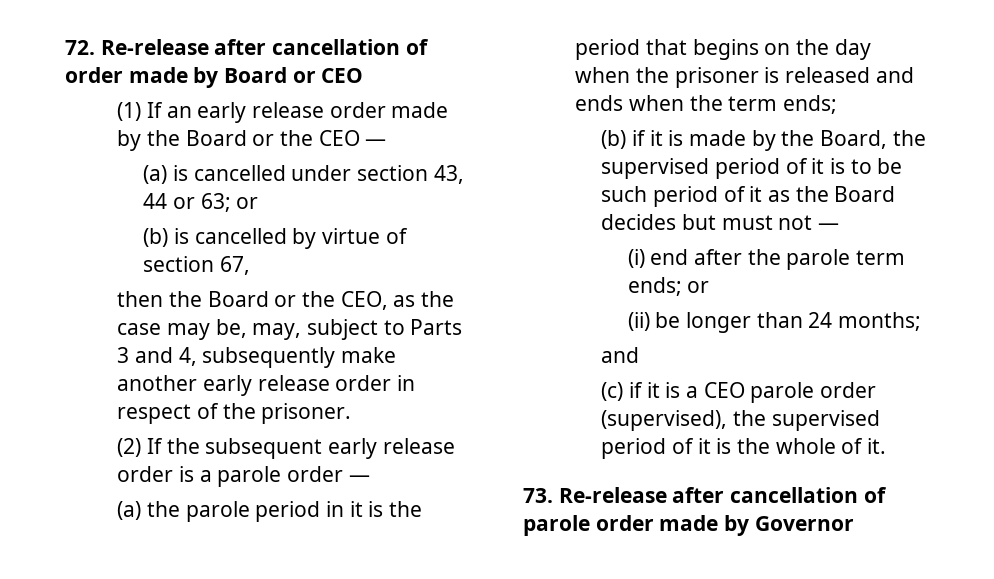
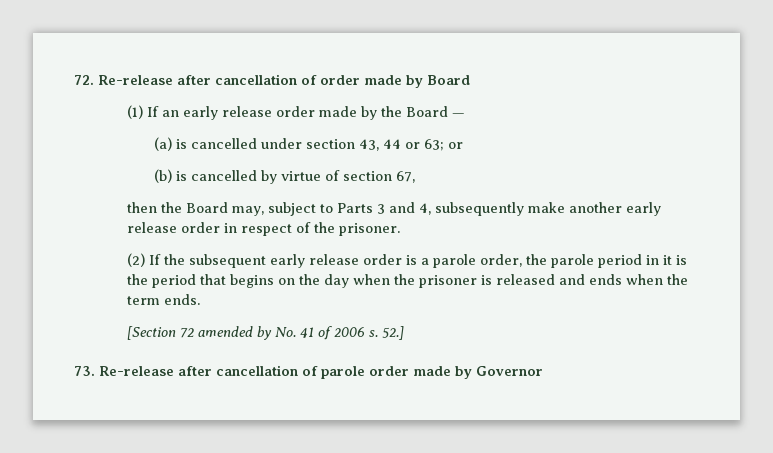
- 72. Re-release after cancellation of order made by Board or CEO
+ 72. Re-release after cancellation of order made by Board
- (1) If an early release order made by the Board or the CEO —
+ (1) If an early release order made by the Board —
- then the Board or the CEO, as the case may be, may, subject to Parts 3 and 4, subsequently make another early release order in respect of the prisoner.
+ then the Board may, subject to Parts 3 and 4, subsequently make another early release order in respect of the prisoner.
- (2) If the subsequent early release order is a parole order —
- (a) the parole period in it is the period that begins on the day when the prisoner is released and ends when the term ends;
- (b) if it is made by the Board, the supervised period of it is to be such period of it as the Board decides but must not —
- (i) end after the parole term ends; or
- (ii) be longer than 24 months;
- and
- (c) if it is a CEO parole order (supervised), the supervised period of it is the whole of it.
+ (2) If the subsequent early release order is a parole order, the parole period in it is the period that begins on the day when the prisoner is released and ends when the term ends.
+ [Section 72 amended by No. 41 of 2006 s. 52.]

